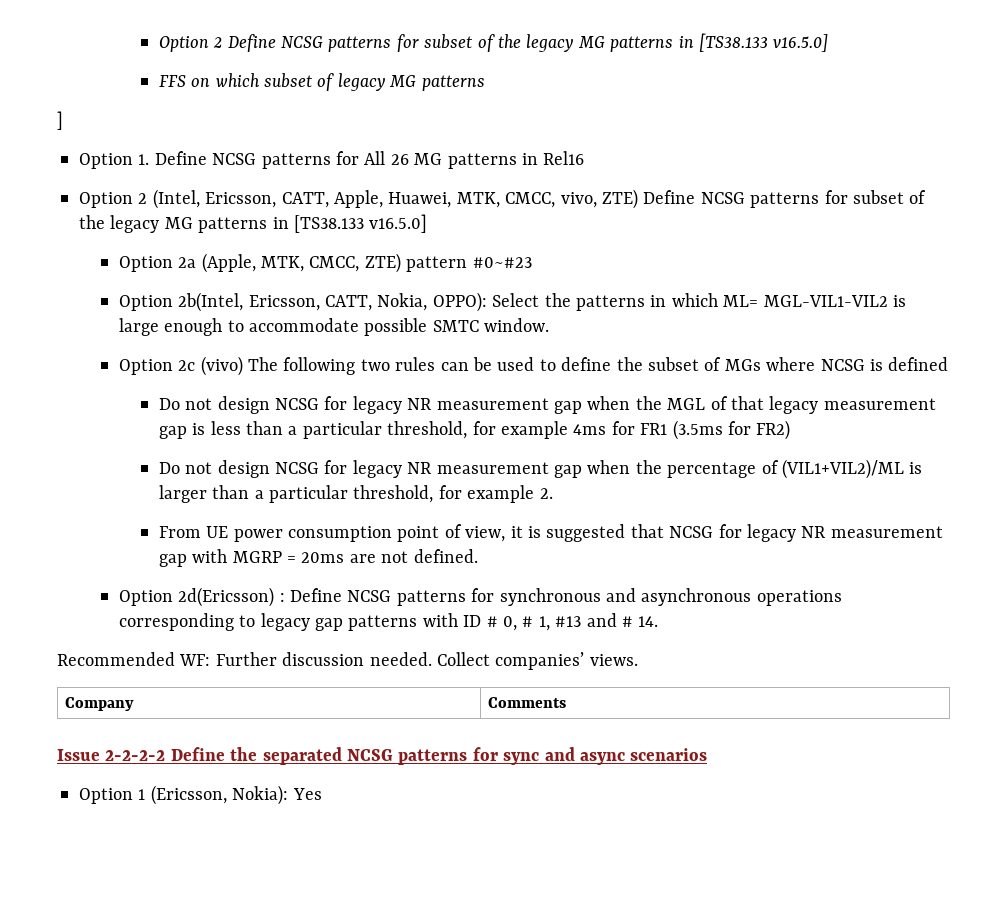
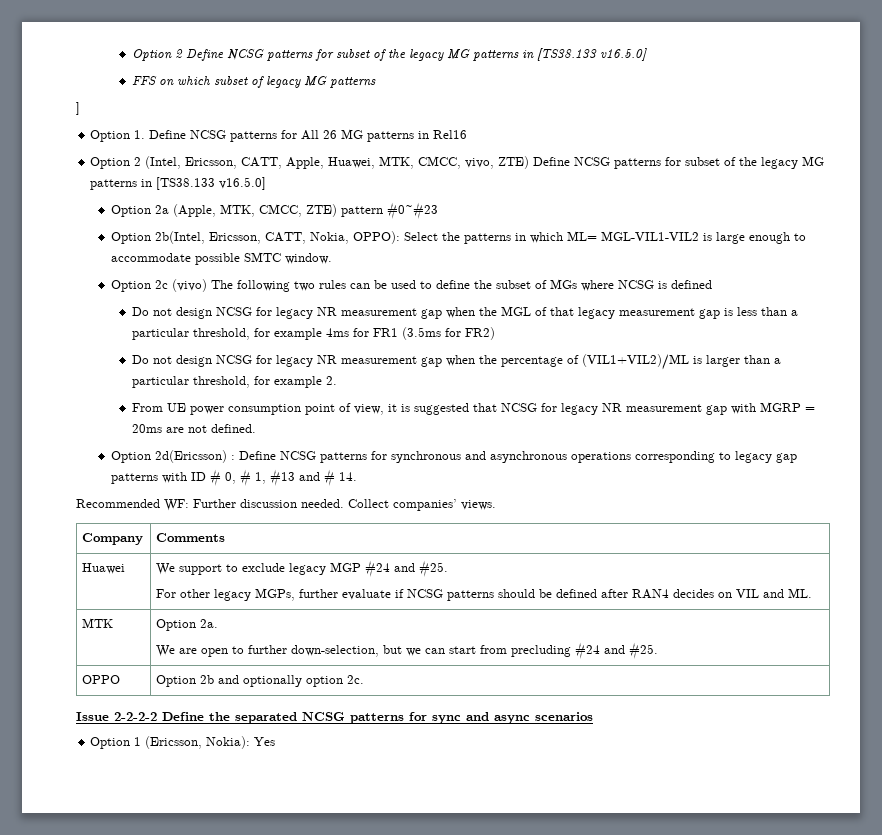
+ Huawei | We support to exclude legacy MGP #24 and #25.
+ For other legacy MGPs, further evaluate if NCSG patterns should be defined after RAN4 decides on VIL and ML.
+ MTK | Option 2a.
+ We are open to further down-selection, but we can start from precluding #24 and #25.
+ OPPO | Option 2b and optionally option 2c.

